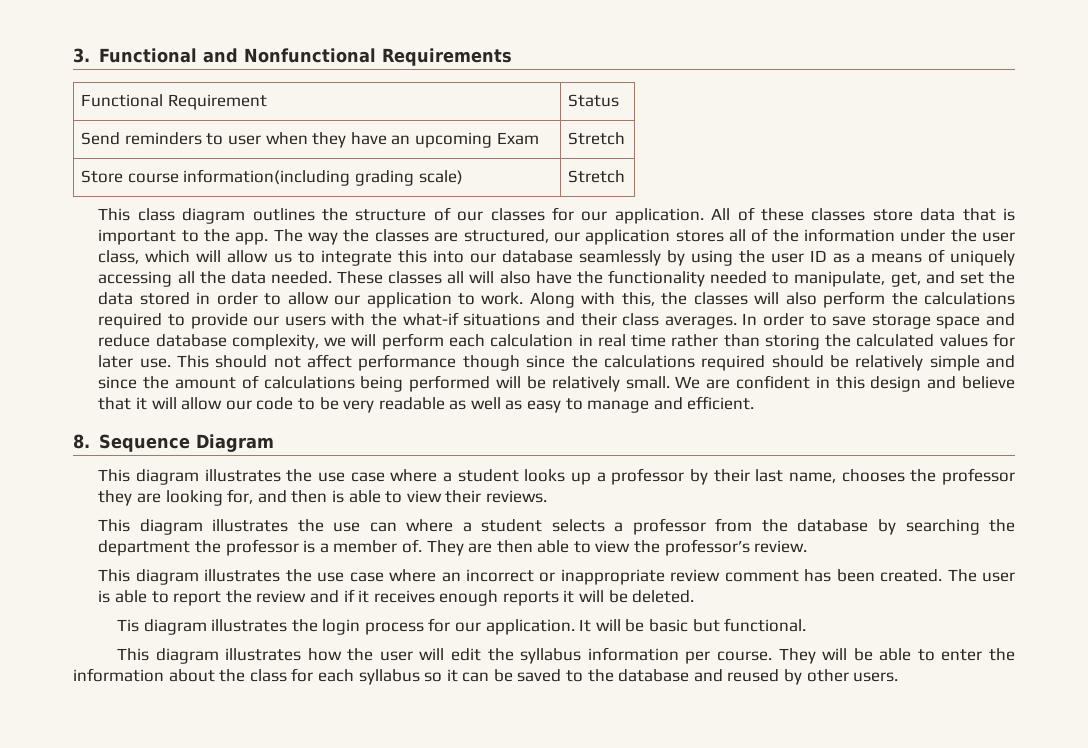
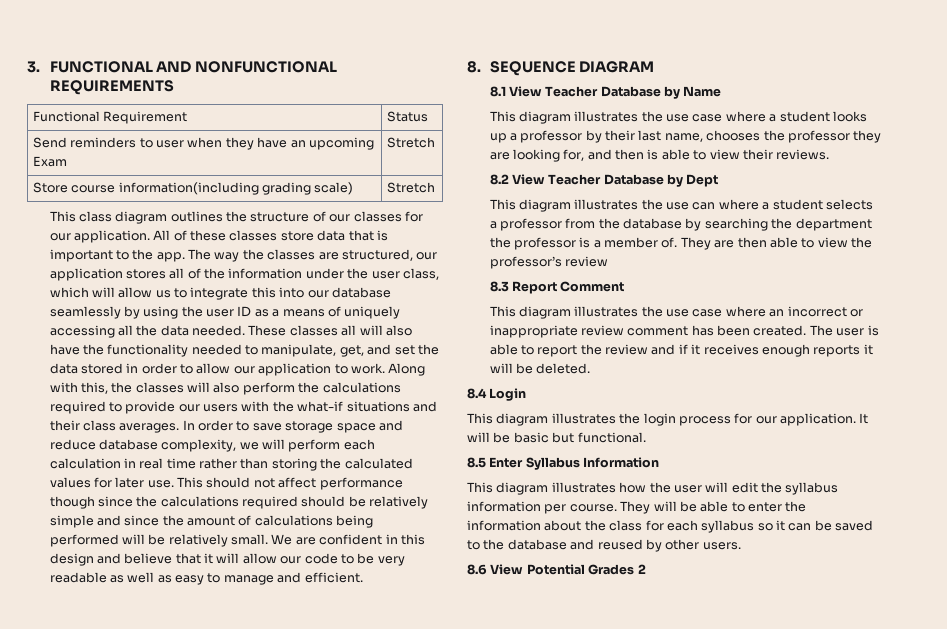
- 3. Functional and Nonfunctional Requirements
+ 3. FUNCTIONAL AND NONFUNCTIONAL REQUIREMENTS
- 8. Sequence Diagram
+ 8. SEQUENCE DIAGRAM
+ 8.1 View Teacher Database by Name
+ 8.2 View Teacher Database by Dept
- They are then able to view the professor’s review.
+ They are then able to view the professor’s review
+ 8.3 Report Comment
- Tis diagram illustrates the login process for our application.
+ 8.4 Login
+ This diagram illustrates the login process for our application.
+ 8.5 Enter Syllabus Information
+ 8.6 View Potential Grades 2

